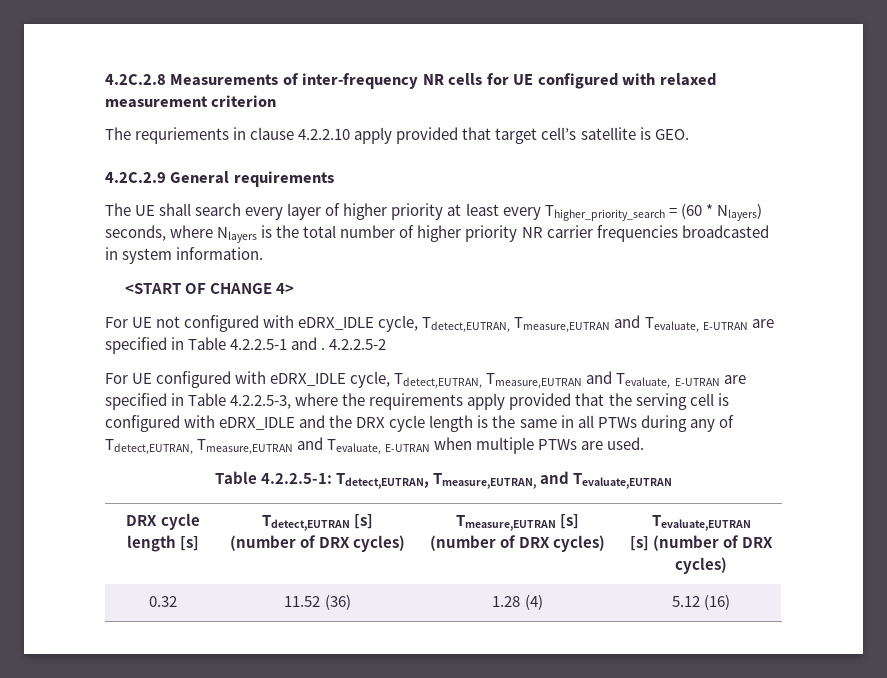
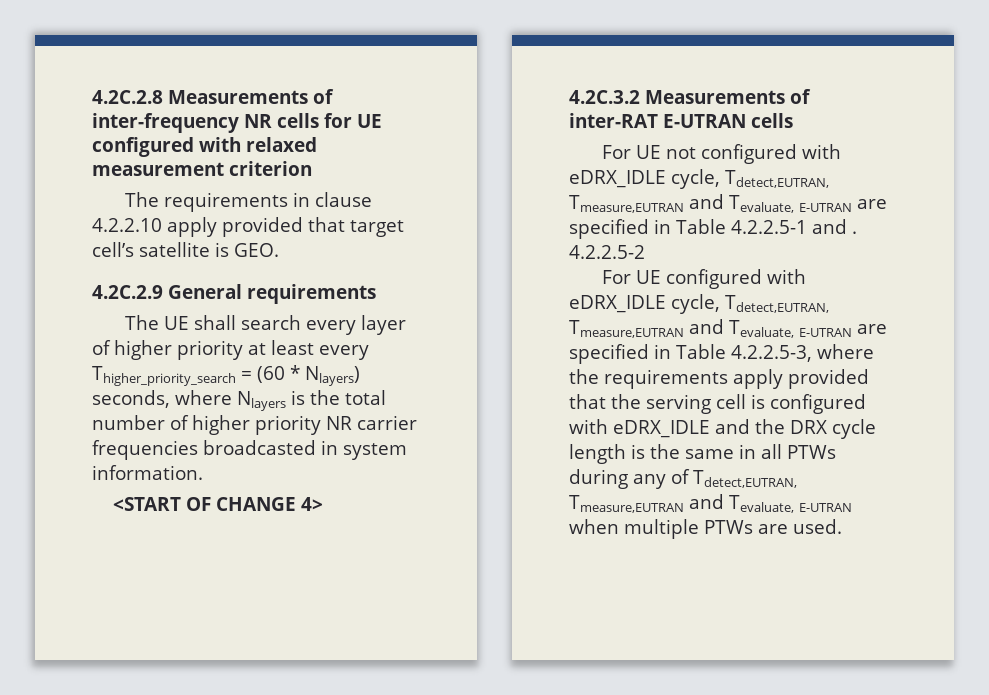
- The requriements in clause 4.2.2.10 apply provided that target cell’s satellite is GEO.
+ The requirements in clause 4.2.2.10 apply provided that target cell’s satellite is GEO.
+ 4.2C.3.2 Measurements of inter-RAT E-UTRAN cells
- Table 4.2.2.5-1: Tdetect,EUTRAN, Tmeasure,EUTRAN, and Tevaluate,EUTRAN
- DRX cycle length [s] | Tdetect,EUTRAN [s] (number of DRX cycles) | Tmeasure,EUTRAN [s] (number of DRX cycles) | Tevaluate,EUTRAN
- [s] (number of DRX cycles)
- 0.32 | 11.52 (36) | 1.28 (4) | 5.12 (16)

